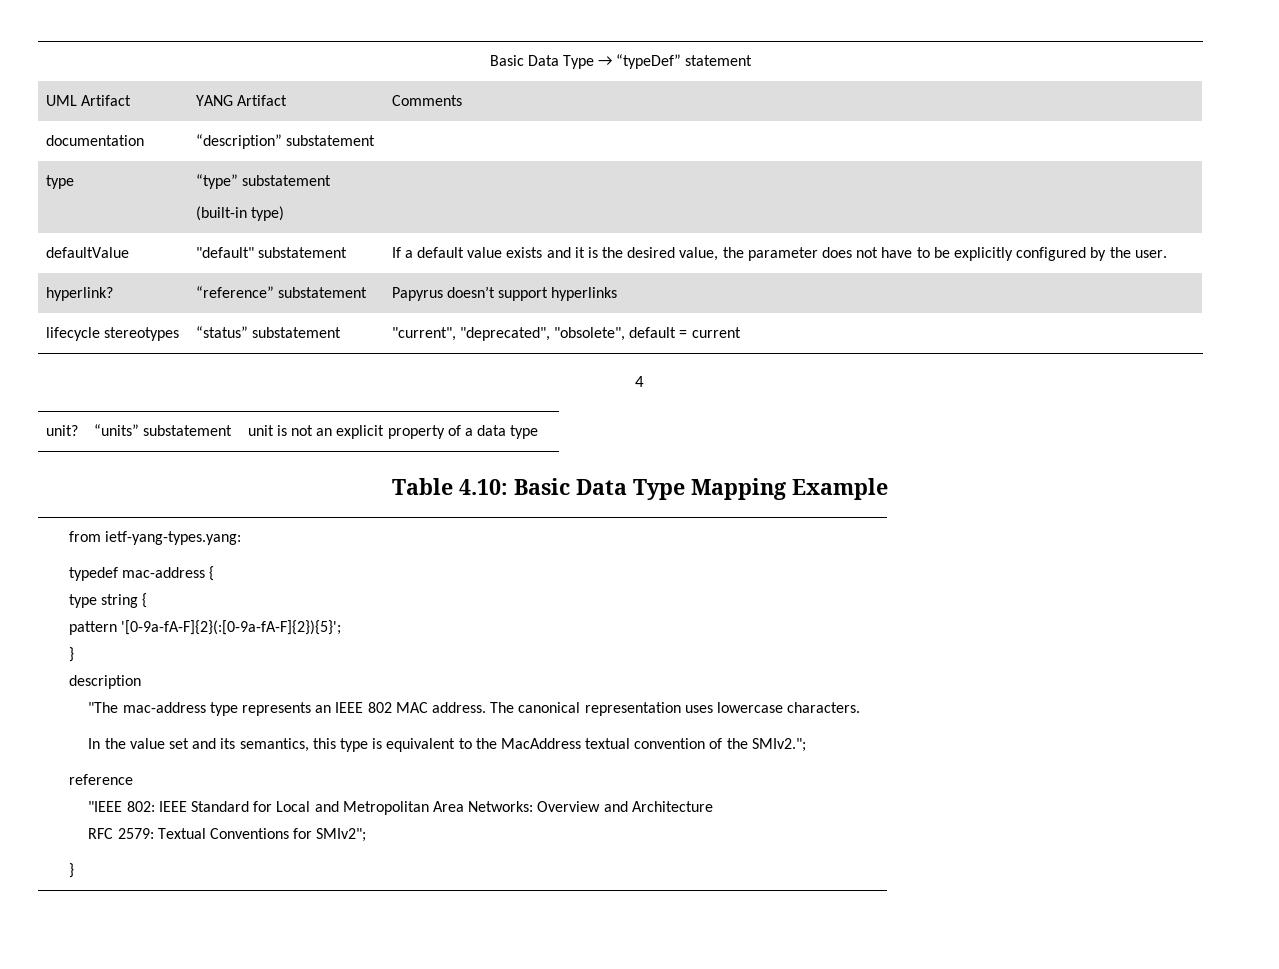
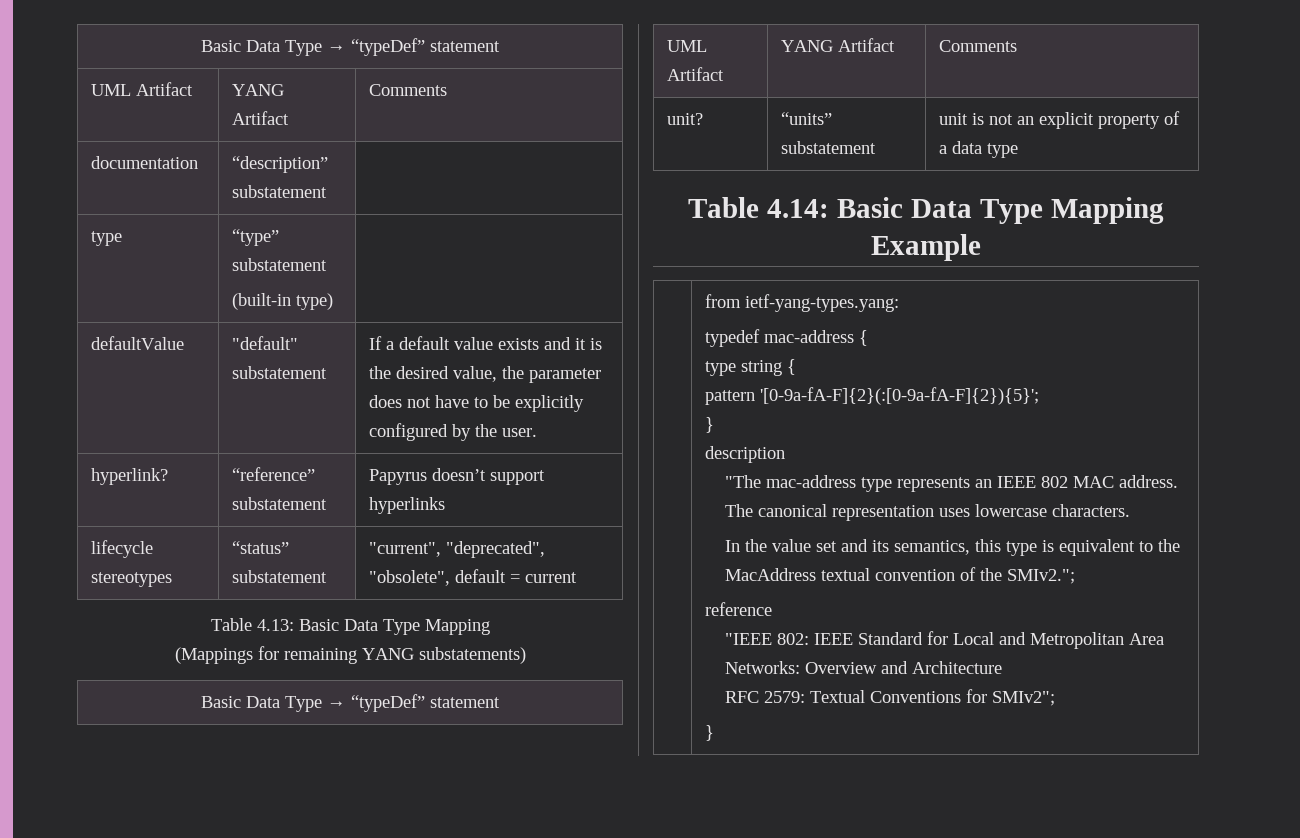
- 4
+ Table 4.13: Basic Data Type Mapping
+ (Mappings for remaining YANG substatements)
+ Basic Data Type → “typeDef” statement
+ UML Artifact | YANG Artifact | Comments
- Table 4.10: Basic Data Type Mapping Example
+ Table 4.14: Basic Data Type Mapping Example

